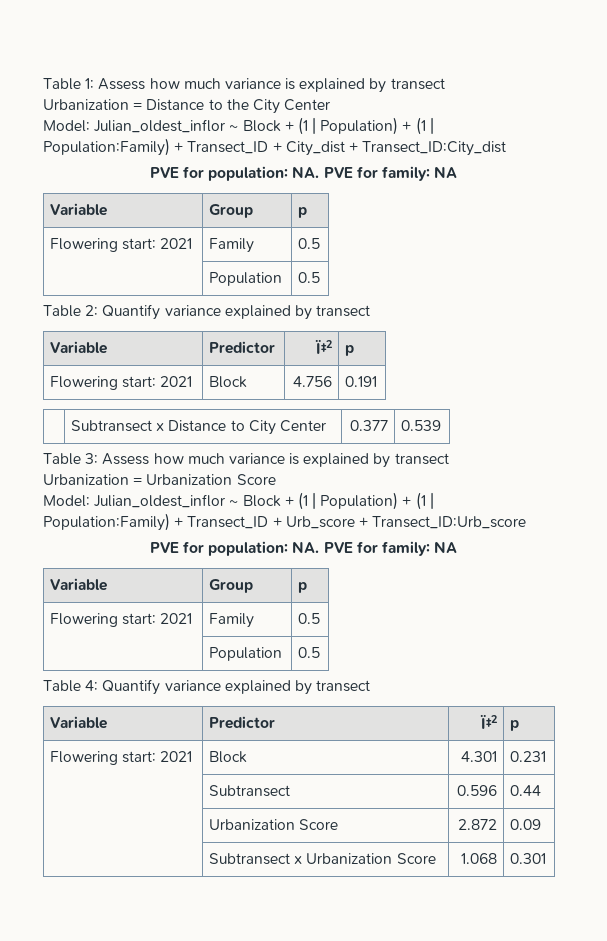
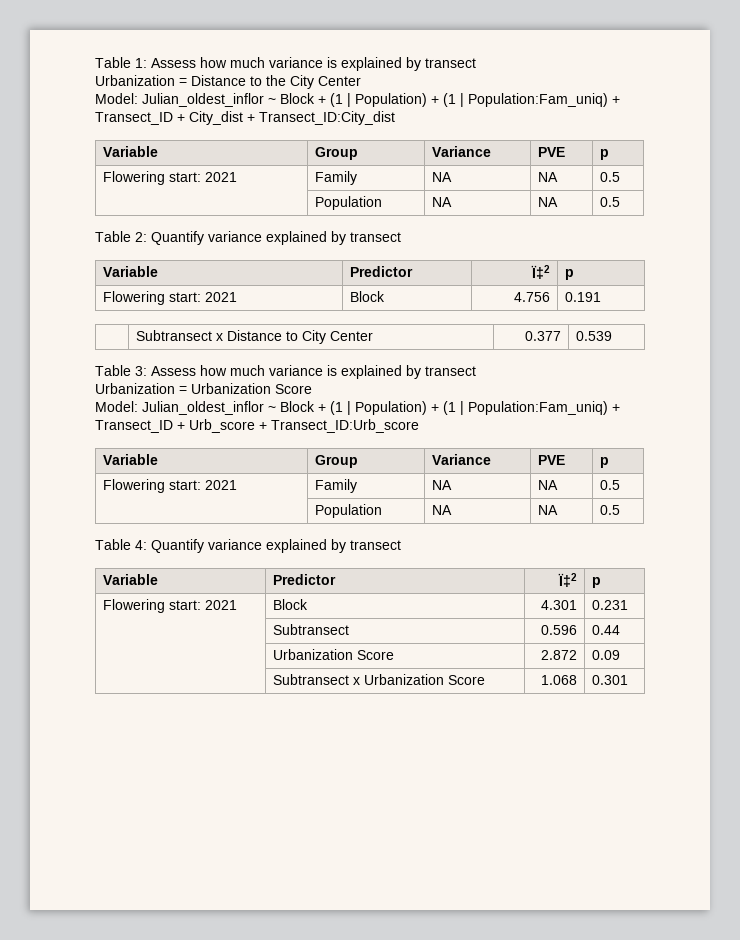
- Model: Julian_oldest_inflor ~ Block + (1 | Population) + (1 | Population:Family) + Transect_ID + City_dist + Transect_ID:City_dist
- PVE for population: NA. PVE for family: NA
- Variable | Group | p
- Flowering start: 2021 | Family | 0.5
- | Population | 0.5
+ Model: Julian_oldest_inflor ~ Block + (1 | Population) + (1 | Population:Fam_uniq) + Transect_ID + City_dist + Transect_ID:City_dist
+ Variable | Group | Variance | PVE | p
+ Flowering start: 2021 | Family | NA | NA | 0.5
+ | Population | NA | NA | 0.5
- Model: Julian_oldest_inflor ~ Block + (1 | Population) + (1 | Population:Family) + Transect_ID + Urb_score + Transect_ID:Urb_score
- PVE for population: NA. PVE for family: NA
- Variable | Group | p
- Flowering start: 2021 | Family | 0.5
- | Population | 0.5
+ Model: Julian_oldest_inflor ~ Block + (1 | Population) + (1 | Population:Fam_uniq) + Transect_ID + Urb_score + Transect_ID:Urb_score
+ Variable | Group | Variance | PVE | p
+ Flowering start: 2021 | Family | NA | NA | 0.5
+ | Population | NA | NA | 0.5

